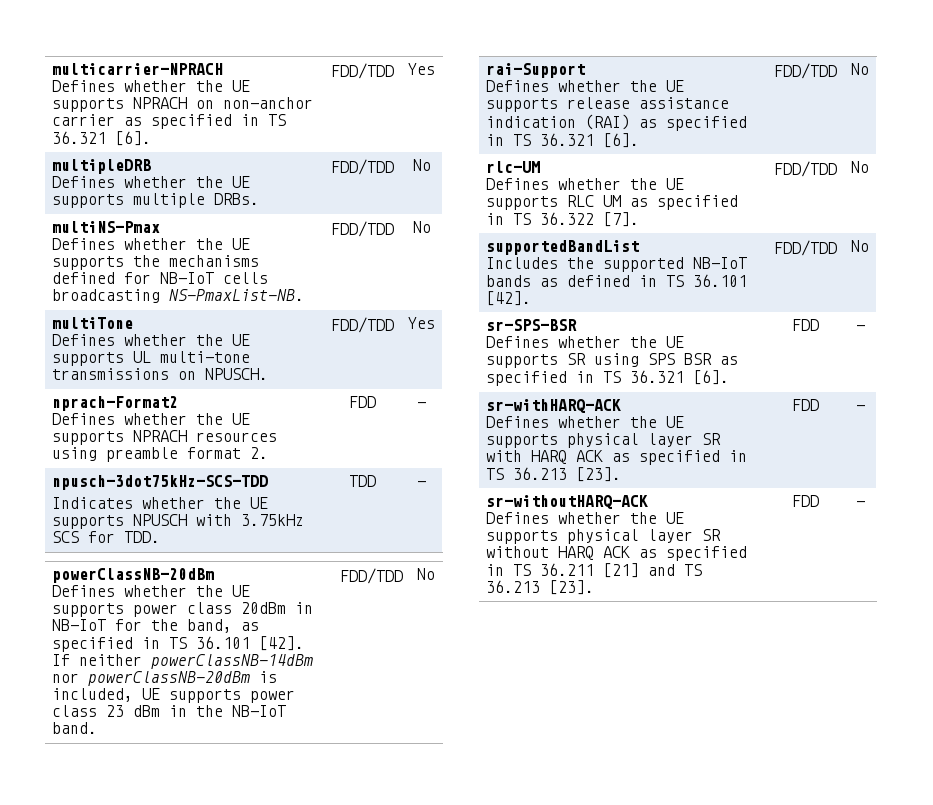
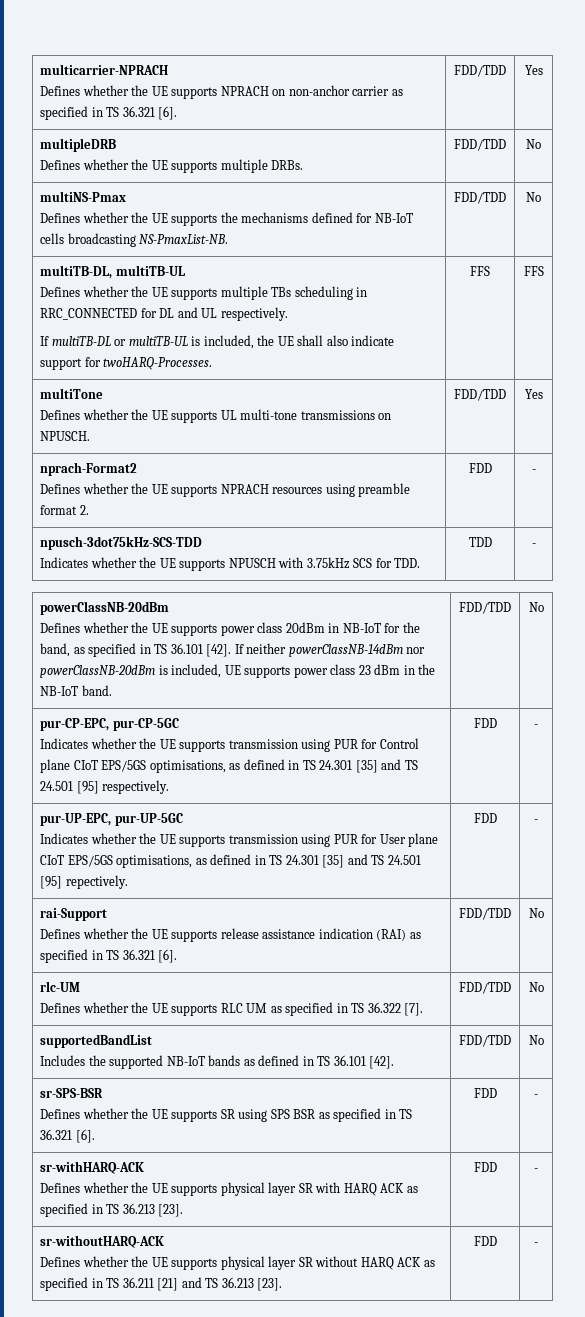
+ multiTB-DL, multiTB-UL
+ Defines whether the UE supports multiple TBs scheduling in RRC_CONNECTED for DL and UL respectively.
+ If multiTB-DL or multiTB-UL is included, the UE shall also indicate support for twoHARQ-Processes. | FFS | FFS
+ pur-CP-EPC, pur-CP-5GC
+ Indicates whether the UE supports transmission using PUR for Control plane CIoT EPS/5GS optimisations, as defined in TS 24.301 [35] and TS 24.501 [95] respectively. | FDD | -
+ pur-UP-EPC, pur-UP-5GC
+ Indicates whether the UE supports transmission using PUR for User plane CIoT EPS/5GS optimisations, as defined in TS 24.301 [35] and TS 24.501 [95] repectively. | FDD | -

